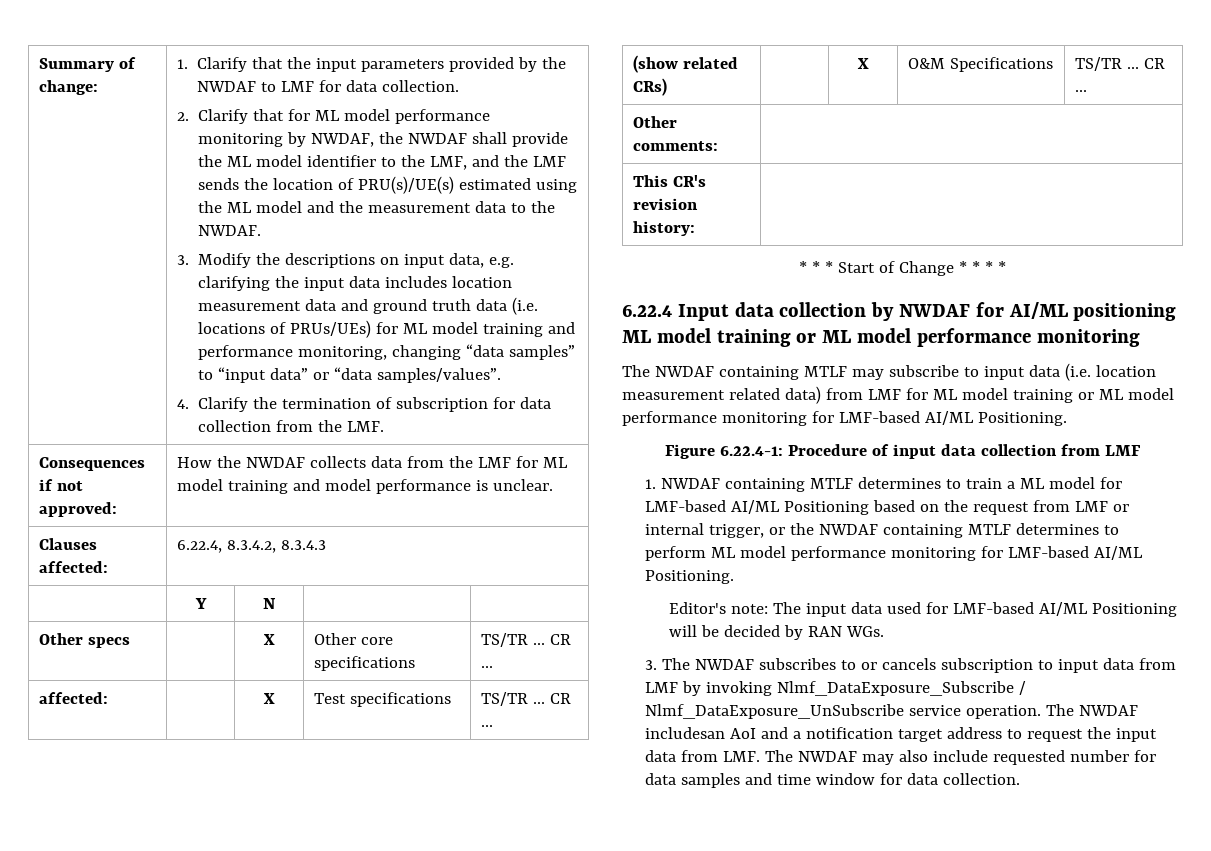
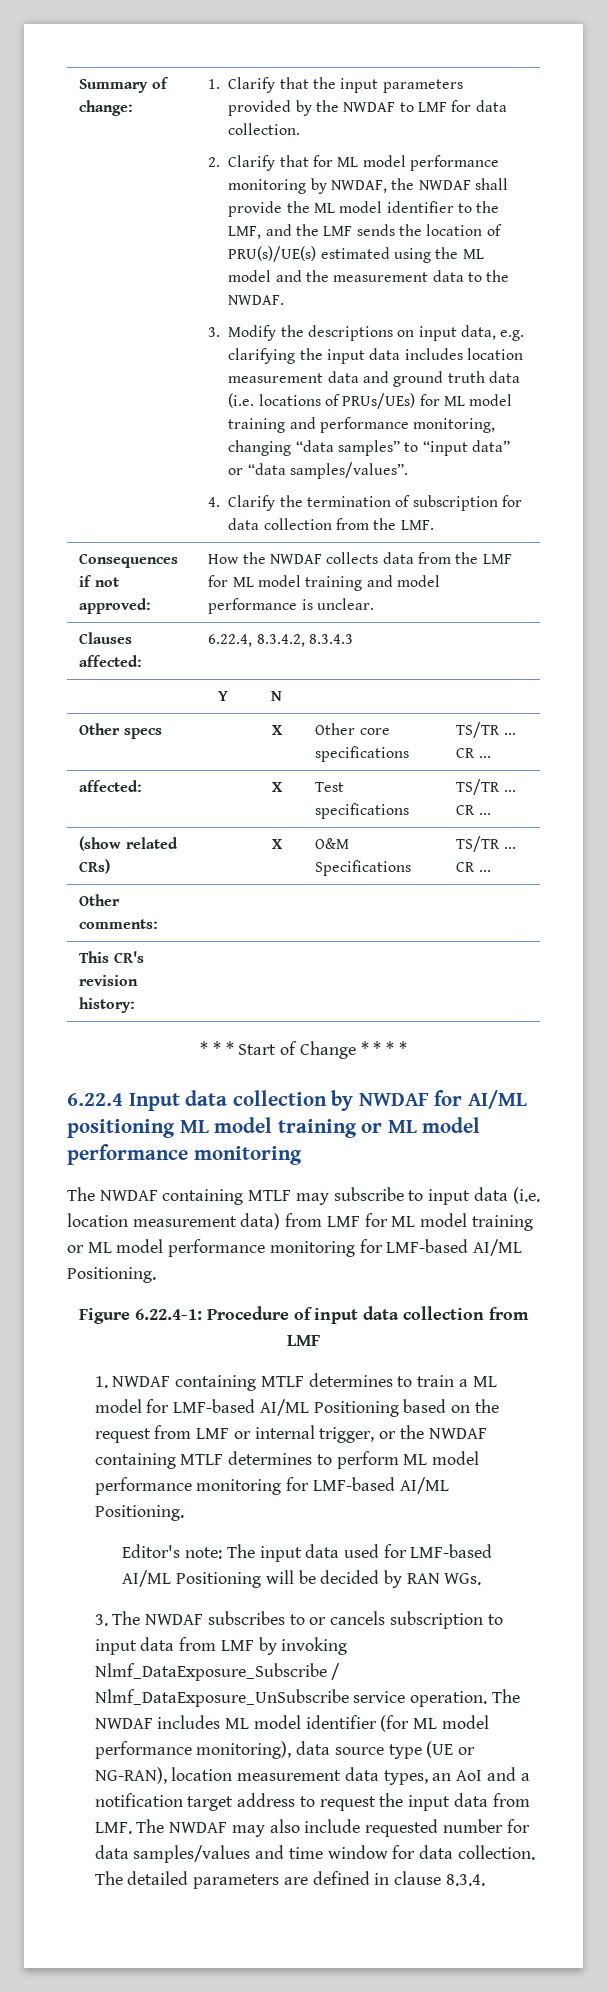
- The NWDAF containing MTLF may subscribe to input data (i.e. location measurement related data) from LMF for ML model training or ML model performance monitoring for LMF-based AI/ML Positioning.
+ The NWDAF containing MTLF may subscribe to input data (i.e. location measurement data) from LMF for ML model training or ML model performance monitoring for LMF-based AI/ML Positioning.
- The NWDAF includesan AoI and a notification target address to request the input data from LMF. The NWDAF may also include requested number for data samples and time window for data collection.
+ The NWDAF includes ML model identifier (for ML model performance monitoring), data source type (UE or NG-RAN), location measurement data types, an AoI and a notification target address to request the input data from LMF. The NWDAF may also include requested number for data samples/values and time window for data collection.
+ The detailed parameters are defined in clause 8.3.4.

